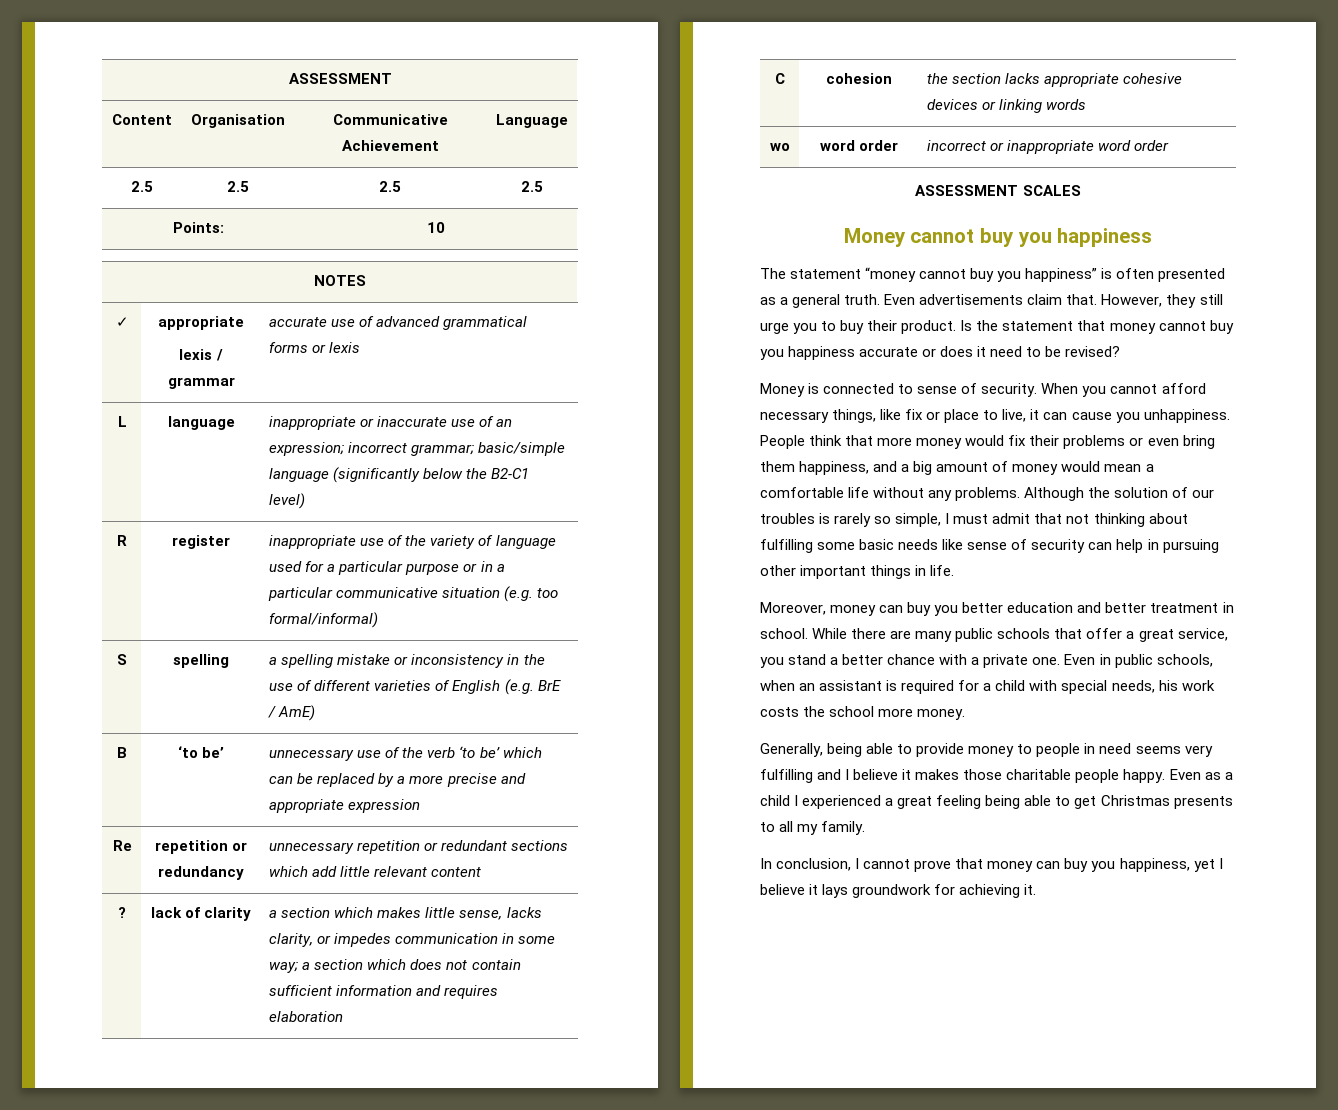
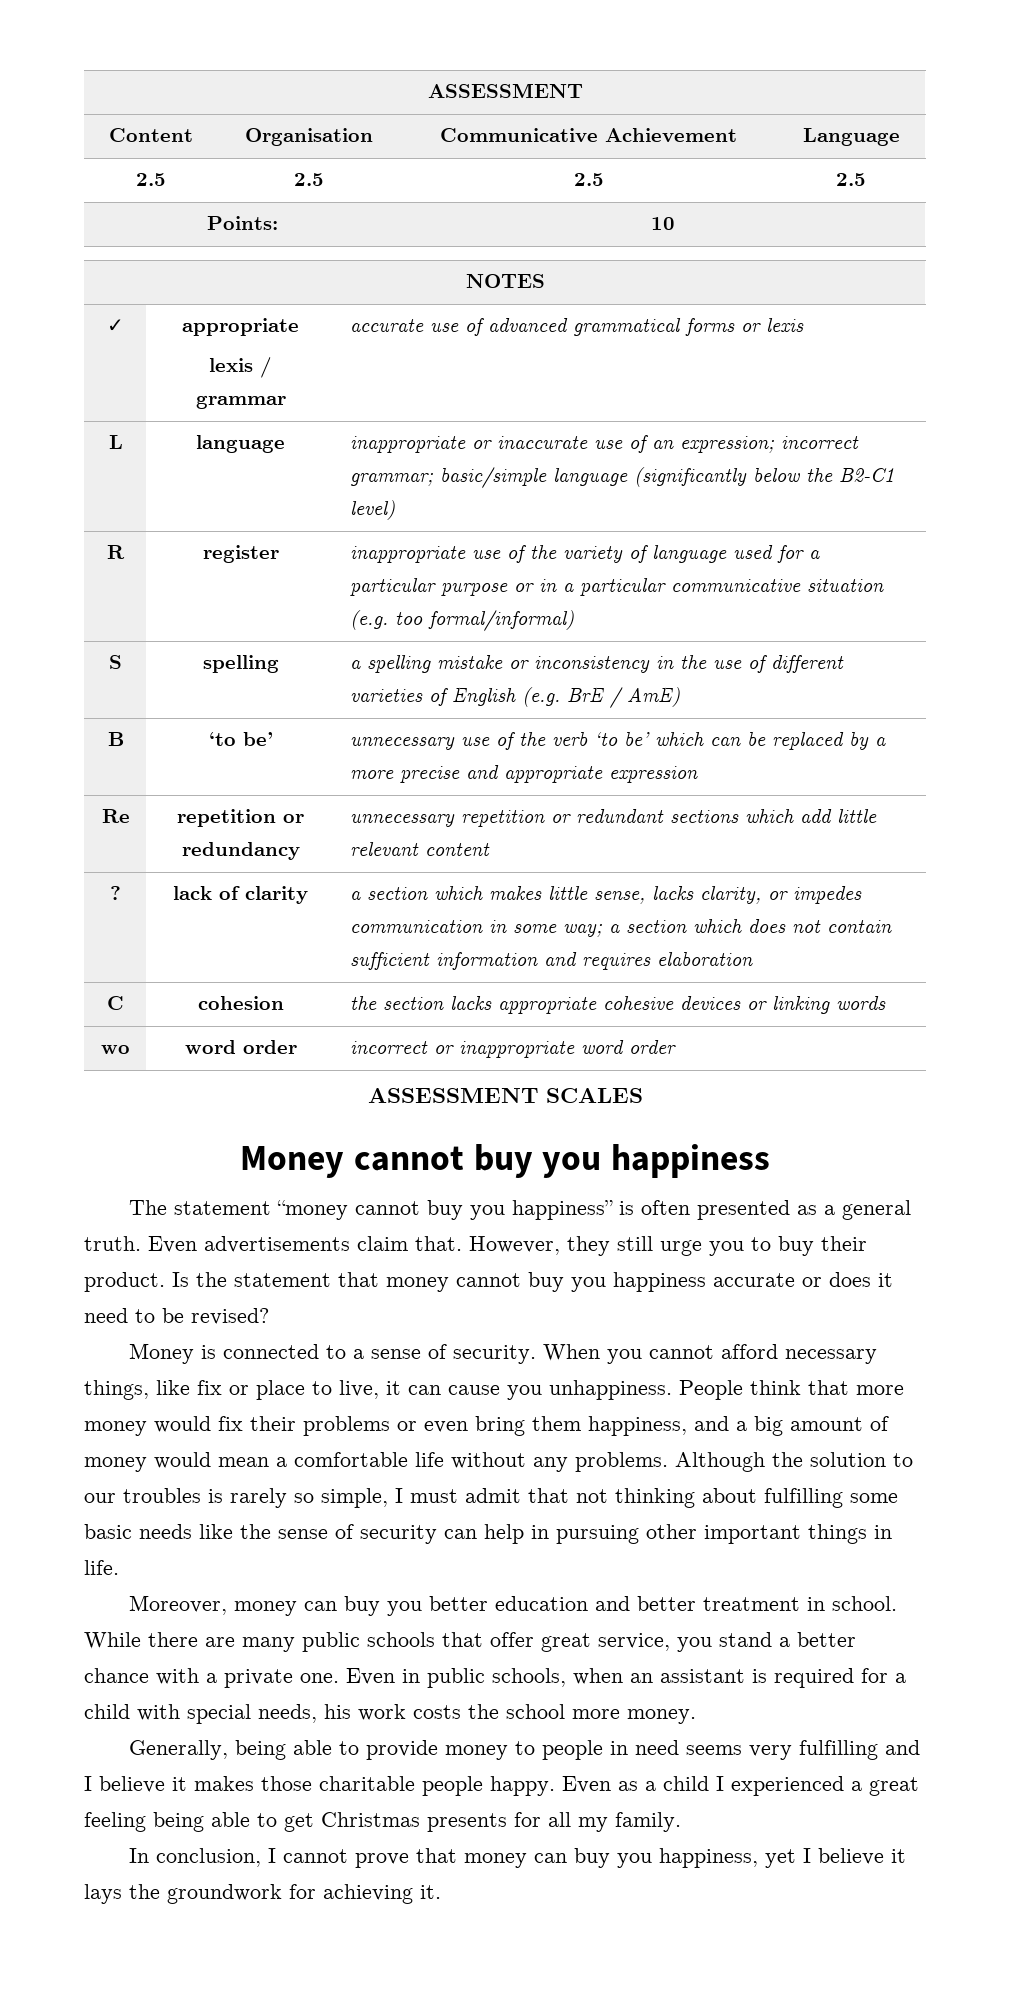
- Money is connected to sense of security.
+ Money is connected to a sense of security.
- Although the solution of our troubles is rarely so simple, I must admit that not thinking about fulfilling some basic needs like sense of security can help in pursuing other important things in life.
+ Although the solution to our troubles is rarely so simple, I must admit that not thinking about fulfilling some basic needs like the sense of security can help in pursuing other important things in life.
- While there are many public schools that offer a great service, you stand a better chance with a private one.
+ While there are many public schools that offer great service, you stand a better chance with a private one.
- Even as a child I experienced a great feeling being able to get Christmas presents to all my family.
+ Even as a child I experienced a great feeling being able to get Christmas presents for all my family.
- In conclusion, I cannot prove that money can buy you happiness, yet I believe it lays groundwork for achieving it.
+ In conclusion, I cannot prove that money can buy you happiness, yet I believe it lays the groundwork for achieving it.

